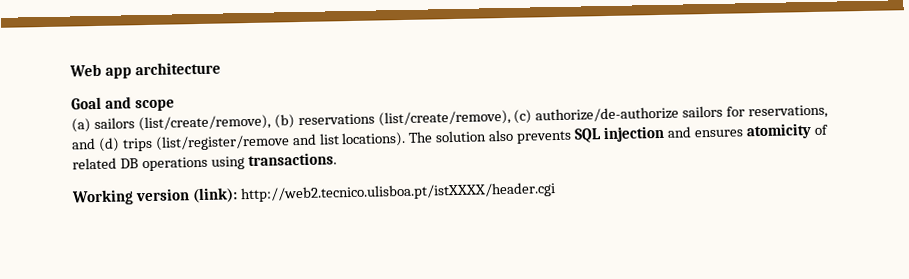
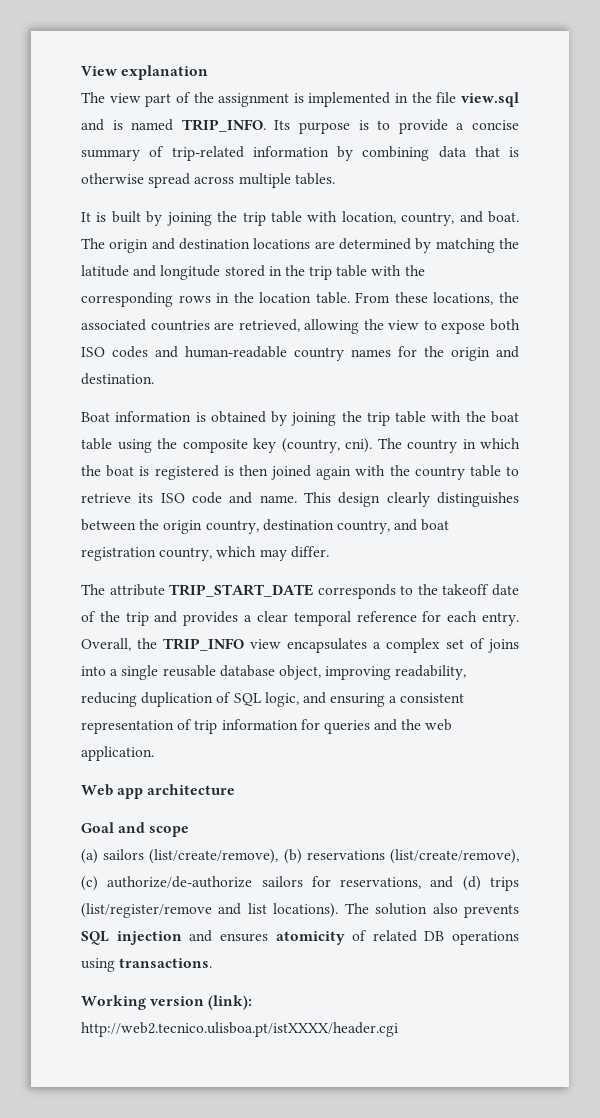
+ View explanation
+ The view part of the assignment is implemented in the file view.sql and is named TRIP_INFO. Its purpose is to provide a concise summary of trip-related information by combining data that is otherwise spread across multiple tables.
+ It is built by joining the trip table with location, country, and boat. The origin and destination locations are determined by matching the latitude and longitude stored in the trip table with the corresponding rows in the location table. From these locations, the associated countries are retrieved, allowing the view to expose both ISO codes and human-readable country names for the origin and destination.
+ Boat information is obtained by joining the trip table with the boat table using the composite key (country, cni). The country in which the boat is registered is then joined again with the country table to retrieve its ISO code and name. This design clearly distinguishes between the origin country, destination country, and boat registration country, which may differ.
+ The attribute TRIP_START_DATE corresponds to the takeoff date of the trip and provides a clear temporal reference for each entry. Overall, the TRIP_INFO view encapsulates a complex set of joins into a single reusable database object, improving readability, reducing duplication of SQL logic, and ensuring a consistent representation of trip information for queries and the web application.

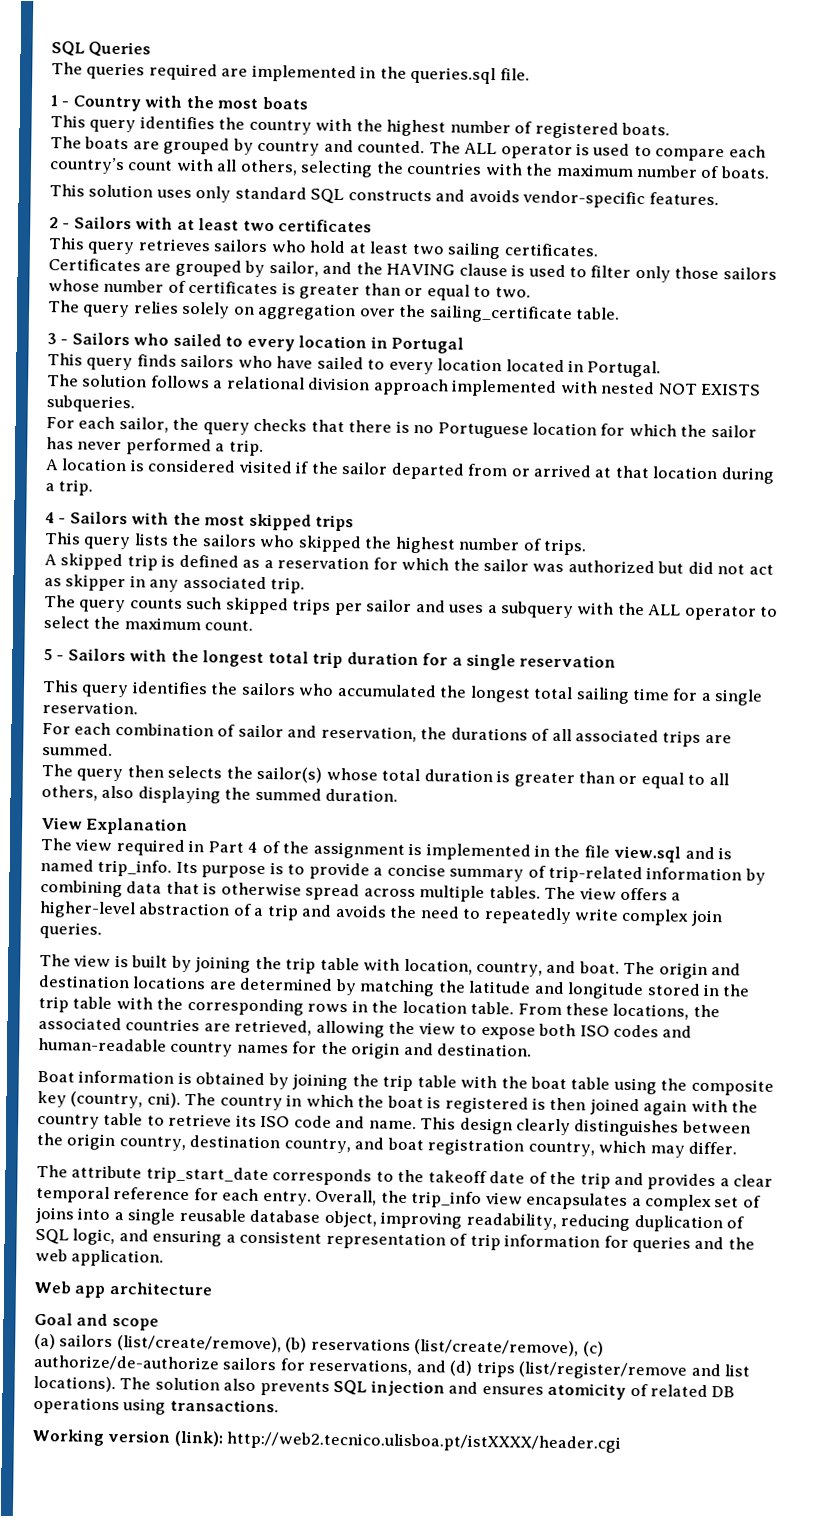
- View explanation
- The view part of the assignment is implemented in the file view.sql and is named TRIP_INFO.
+ SQL Queries
+ The queries required are implemented in the queries.sql file.
+ 1 - Country with the most boats
+ This query identifies the country with the highest number of registered boats.
+ The boats are grouped by country and counted. The ALL operator is used to compare each country’s count with all others, selecting the countries with the maximum number of boats.
+ This solution uses only standard SQL constructs and avoids vendor-specific features.
+ 2 - Sailors with at least two certificates
+ This query retrieves sailors who hold at least two sailing certificates.
+ Certificates are grouped by sailor, and the HAVING clause is used to filter only those sailors whose number of certificates is greater than or equal to two.
+ The query relies solely on aggregation over the sailing_certificate table.
+ 3 - Sailors who sailed to every location in Portugal
+ This query finds sailors who have sailed to every location located in Portugal.
+ The solution follows a relational division approach implemented with nested NOT EXISTS subqueries.
+ For each sailor, the query checks that there is no Portuguese location for which the sailor has never performed a trip.
+ A location is considered visited if the sailor departed from or arrived at that location during a trip.
+ 4 - Sailors with the most skipped trips
+ This query lists the sailors who skipped the highest number of trips.
+ A skipped trip is defined as a reservation for which the sailor was authorized but did not act as skipper in any associated trip.
+ The query counts such skipped trips per sailor and uses a subquery with the ALL operator to select the maximum count.
+ 5 - Sailors with the longest total trip duration for a single reservation
+ This query identifies the sailors who accumulated the longest total sailing time for a single reservation.
+ For each combination of sailor and reservation, the durations of all associated trips are summed.
+ The query then selects the sailor(s) whose total duration is greater than or equal to all others, also displaying the summed duration.
+ View Explanation
+ The view required in Part 4 of the assignment is implemented in the file view.sql and is named trip_info.
- Its purpose is to provide a concise summary of trip-related information by combining data that is otherwise spread across multiple tables.
- It is built by joining the trip table with location, country, and boat.
+ Its purpose is to provide a concise summary of trip-related information by combining data that is otherwise spread across multiple tables. The view offers a higher-level abstraction of a trip and avoids the need to repeatedly write complex join queries.
+ The view is built by joining the trip table with location, country, and boat.
- The attribute TRIP_START_DATE corresponds to the takeoff date of the trip and provides a clear temporal reference for each entry.
+ The attribute trip_start_date corresponds to the takeoff date of the trip and provides a clear temporal reference for each entry.
- Overall, the TRIP_INFO view encapsulates a complex set of joins into a single reusable database object, improving readability, reducing duplication of SQL logic, and ensuring a consistent representation of trip information for queries and the web application.
+ Overall, the trip_info view encapsulates a complex set of joins into a single reusable database object, improving readability, reducing duplication of SQL logic, and ensuring a consistent representation of trip information for queries and the web application.

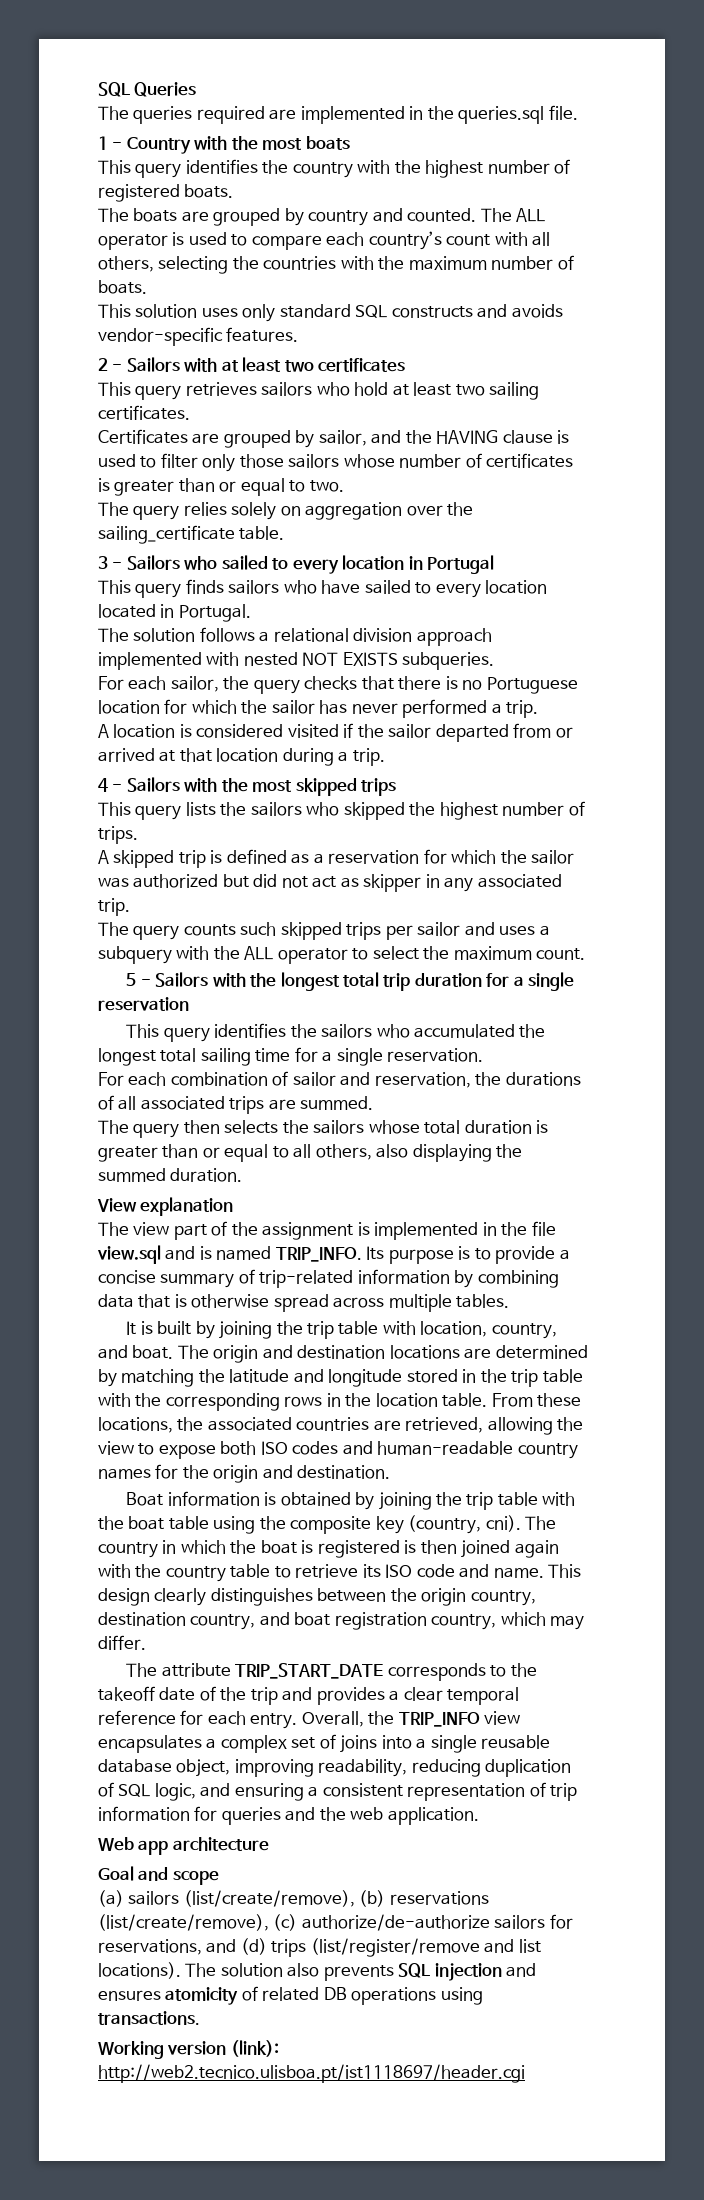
- The query then selects the sailor(s) whose total duration is greater than or equal to all others, also displaying the summed duration.
+ The query then selects the sailors whose total duration is greater than or equal to all others, also displaying the summed duration.
- View Explanation
- The view required in Part 4 of the assignment is implemented in the file view.sql and is named trip_info.
+ View explanation
+ The view part of the assignment is implemented in the file view.sql and is named TRIP_INFO.
- Its purpose is to provide a concise summary of trip-related information by combining data that is otherwise spread across multiple tables. The view offers a higher-level abstraction of a trip and avoids the need to repeatedly write complex join queries.
- The view is built by joining the trip table with location, country, and boat.
+ Its purpose is to provide a concise summary of trip-related information by combining data that is otherwise spread across multiple tables.
+ It is built by joining the trip table with location, country, and boat.
- The attribute trip_start_date corresponds to the takeoff date of the trip and provides a clear temporal reference for each entry.
+ The attribute TRIP_START_DATE corresponds to the takeoff date of the trip and provides a clear temporal reference for each entry.
- Overall, the trip_info view encapsulates a complex set of joins into a single reusable database object, improving readability, reducing duplication of SQL logic, and ensuring a consistent representation of trip information for queries and the web application.
+ Overall, the TRIP_INFO view encapsulates a complex set of joins into a single reusable database object, improving readability, reducing duplication of SQL logic, and ensuring a consistent representation of trip information for queries and the web application.
- Working version (link): http://web2.tecnico.ulisboa.pt/istXXXX/header.cgi
+ Working version (link): http://web2.tecnico.ulisboa.pt/ist1118697/header.cgi

